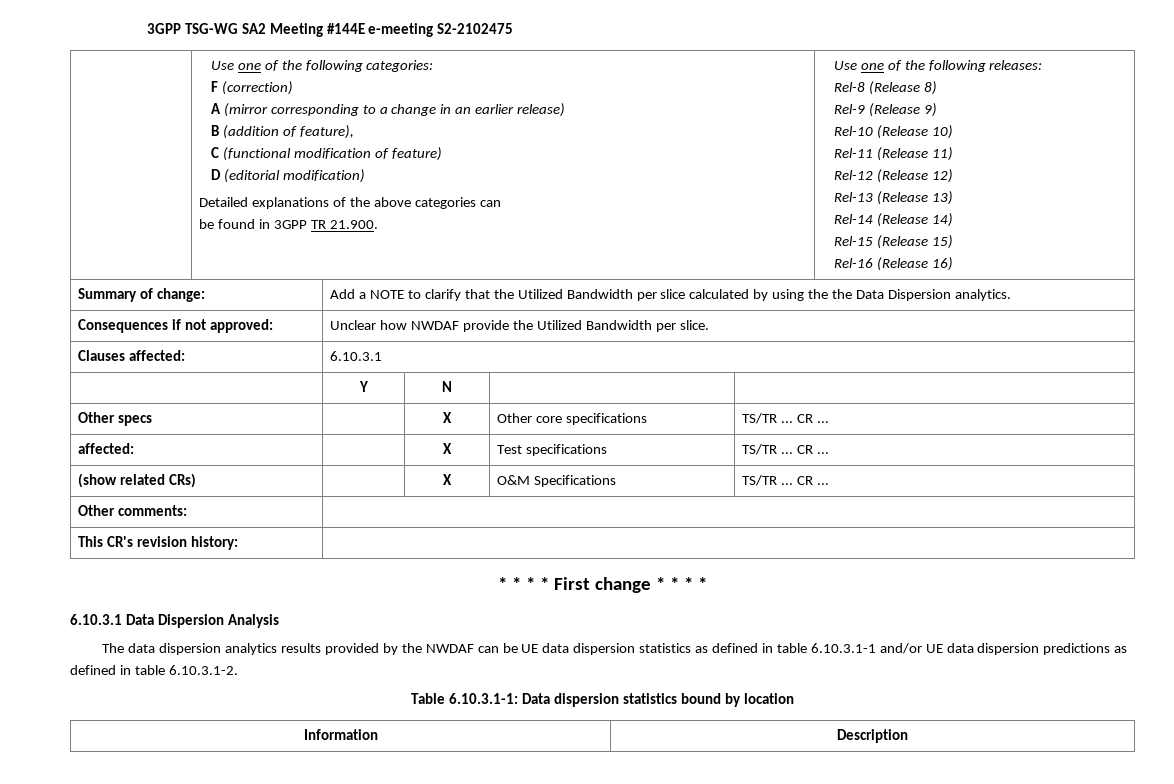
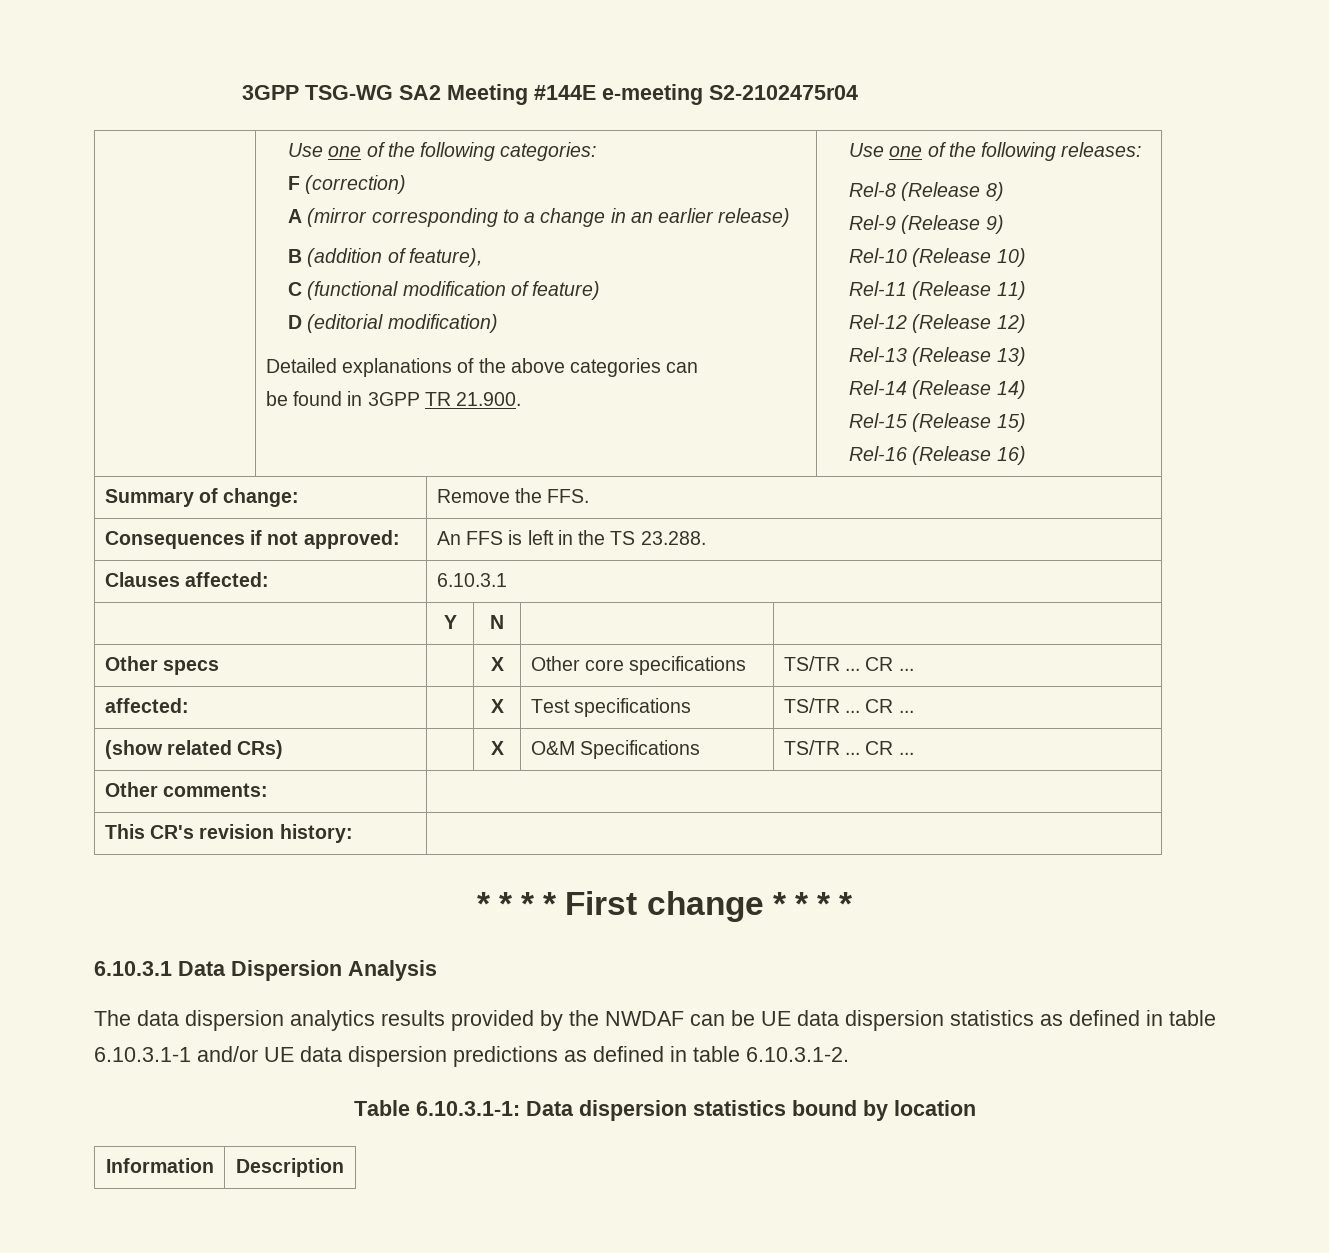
- 3GPP TSG-WG SA2 Meeting #144E e-meeting S2-2102475
+ 3GPP TSG-WG SA2 Meeting #144E e-meeting S2-2102475r04
- Summary of change: | Add a NOTE to clarify that the Utilized Bandwidth per slice calculated by using the the Data Dispersion analytics.
- Consequences if not approved: | Unclear how NWDAF provide the Utilized Bandwidth per slice.
+ Summary of change: | Remove the FFS.
+ Consequences if not approved: | An FFS is left in the TS 23.288.

